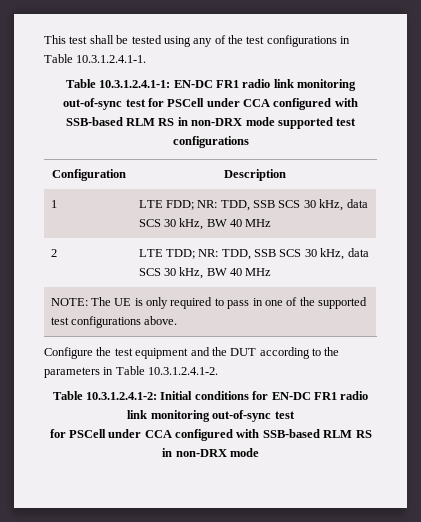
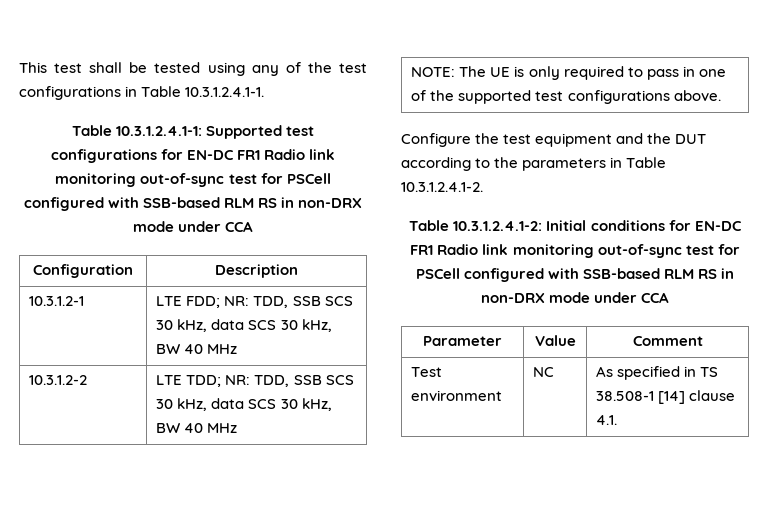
- Table 10.3.1.2.4.1-1: EN-DC FR1 radio link monitoring out-of-sync test for PSCell under CCA configured with SSB-based RLM RS in non-DRX mode supported test configurations
+ Table 10.3.1.2.4.1-1: Supported test configurations for EN-DC FR1 Radio link monitoring out-of-sync test for PSCell configured with SSB-based RLM RS in non-DRX mode under CCA
- 1 | LTE FDD; NR: TDD, SSB SCS 30 kHz, data SCS 30 kHz, BW 40 MHz
+ 10.3.1.2-1 | LTE FDD; NR: TDD, SSB SCS 30 kHz, data SCS 30 kHz, BW 40 MHz
- 2 | LTE TDD; NR: TDD, SSB SCS 30 kHz, data SCS 30 kHz, BW 40 MHz
+ 10.3.1.2-2 | LTE TDD; NR: TDD, SSB SCS 30 kHz, data SCS 30 kHz, BW 40 MHz
- Table 10.3.1.2.4.1-2: Initial conditions for EN-DC FR1 radio link monitoring out-of-sync test
- for PSCell under CCA configured with SSB-based RLM RS in non-DRX mode
+ Table 10.3.1.2.4.1-2: Initial conditions for EN-DC FR1 Radio link monitoring out-of-sync test for PSCell configured with SSB-based RLM RS in non-DRX mode under CCA
+ Parameter | Value | Comment
+ Test environment | NC | As specified in TS 38.508-1 [14] clause 4.1.

